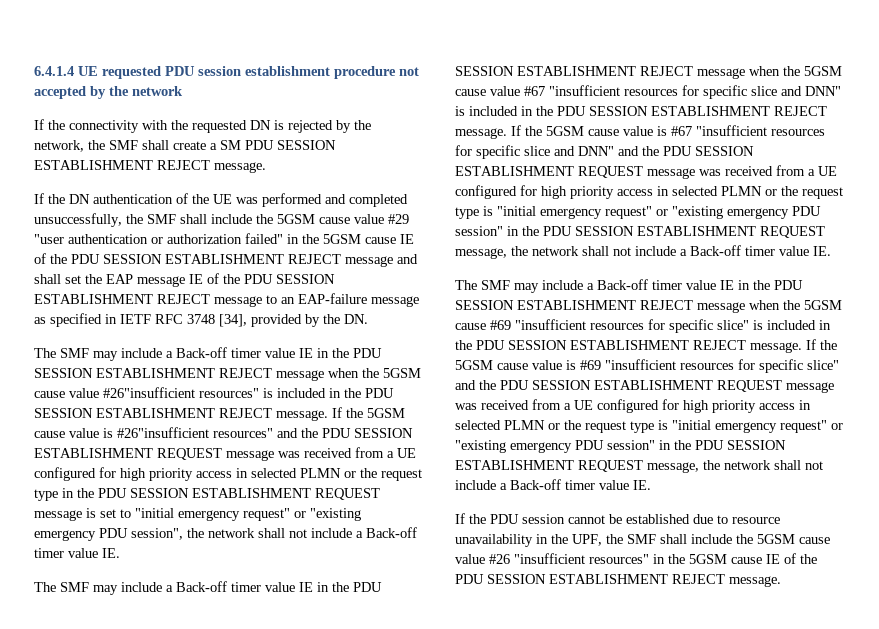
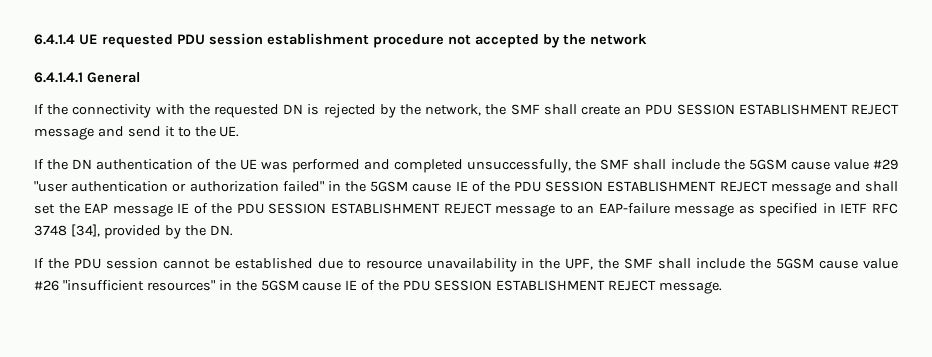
+ 6.4.1.4.1 General
- If the connectivity with the requested DN is rejected by the network, the SMF shall create a SM PDU SESSION ESTABLISHMENT REJECT message.
+ If the connectivity with the requested DN is rejected by the network, the SMF shall create an PDU SESSION ESTABLISHMENT REJECT message and send it to the UE.
- The SMF may include a Back-off timer value IE in the PDU SESSION ESTABLISHMENT REJECT message when the 5GSM cause value #26"insufficient resources" is included in the PDU SESSION ESTABLISHMENT REJECT message. If the 5GSM cause value is #26"insufficient resources" and the PDU SESSION ESTABLISHMENT REQUEST message was received from a UE configured for high priority access in selected PLMN or the request type in the PDU SESSION ESTABLISHMENT REQUEST message is set to "initial emergency request" or "existing emergency PDU session", the network shall not include a Back-off timer value IE.
- The SMF may include a Back-off timer value IE in the PDU SESSION ESTABLISHMENT REJECT message when the 5GSM cause value #67 "insufficient resources for specific slice and DNN" is included in the PDU SESSION ESTABLISHMENT REJECT message. If the 5GSM cause value is #67 "insufficient resources for specific slice and DNN" and the PDU SESSION ESTABLISHMENT REQUEST message was received from a UE configured for high priority access in selected PLMN or the request type is "initial emergency request" or "existing emergency PDU session" in the PDU SESSION ESTABLISHMENT REQUEST message, the network shall not include a Back-off timer value IE.
- The SMF may include a Back-off timer value IE in the PDU SESSION ESTABLISHMENT REJECT message when the 5GSM cause #69 "insufficient resources for specific slice" is included in the PDU SESSION ESTABLISHMENT REJECT message. If the 5GSM cause value is #69 "insufficient resources for specific slice" and the PDU SESSION ESTABLISHMENT REQUEST message was received from a UE configured for high priority access in selected PLMN or the request type is "initial emergency request" or "existing emergency PDU session" in the PDU SESSION ESTABLISHMENT REQUEST message, the network shall not include a Back-off timer value IE.

